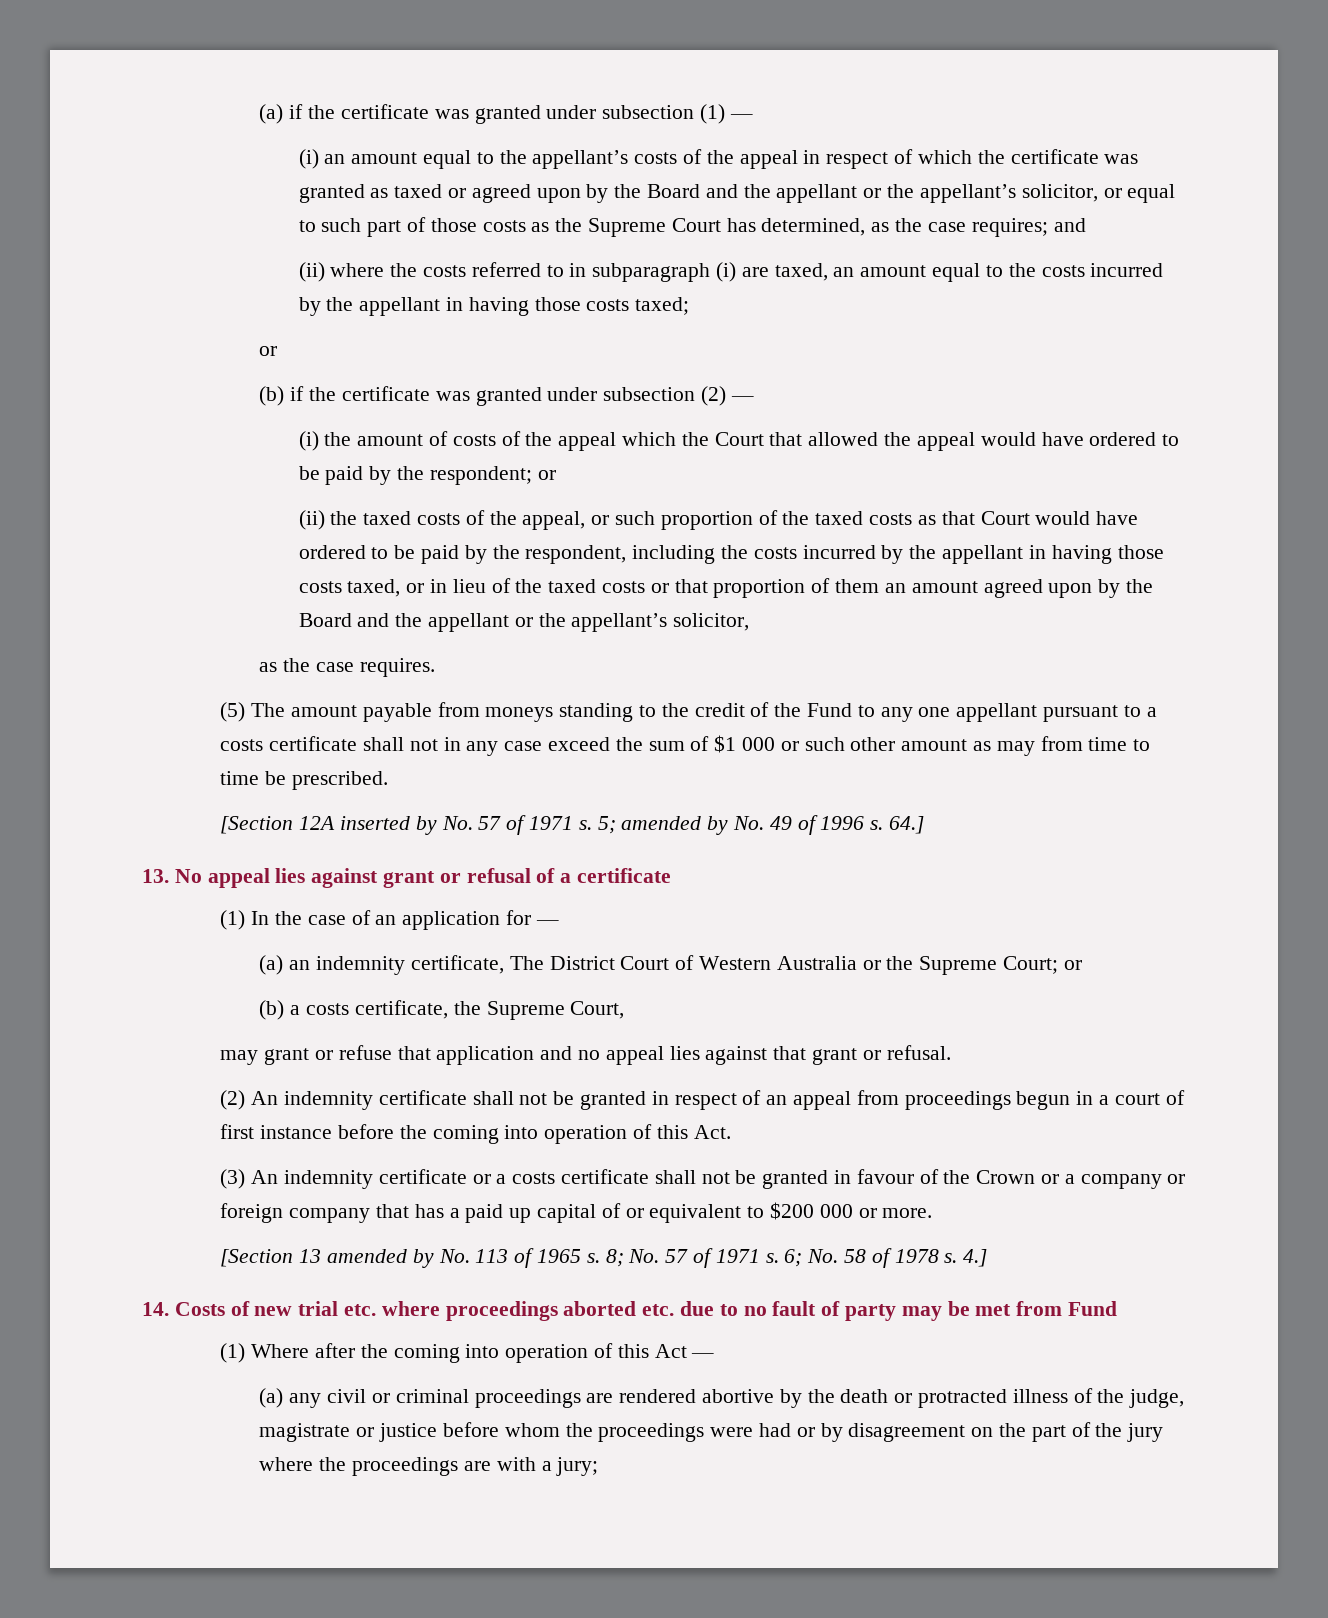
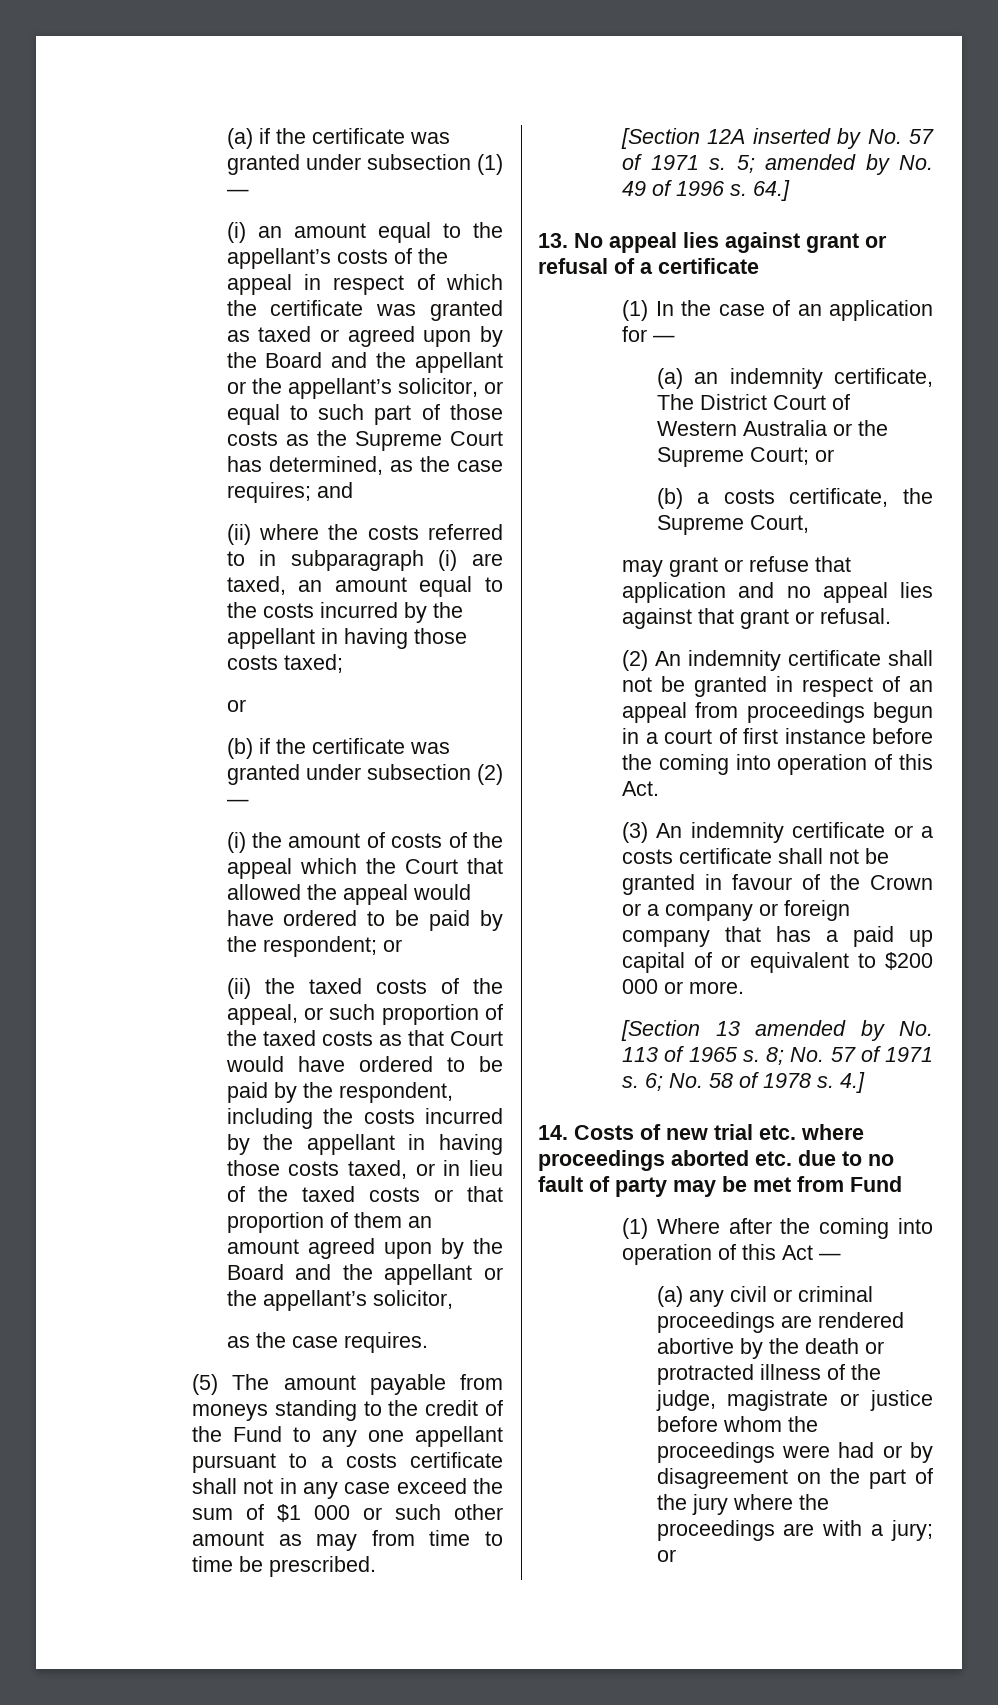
- (a) any civil or criminal proceedings are rendered abortive by the death or protracted illness of the judge, magistrate or justice before whom the proceedings were had or by disagreement on the part of the jury where the proceedings are with a jury;
+ (a) any civil or criminal proceedings are rendered abortive by the death or protracted illness of the judge, magistrate or justice before whom the proceedings were had or by disagreement on the part of the jury where the proceedings are with a jury; or

